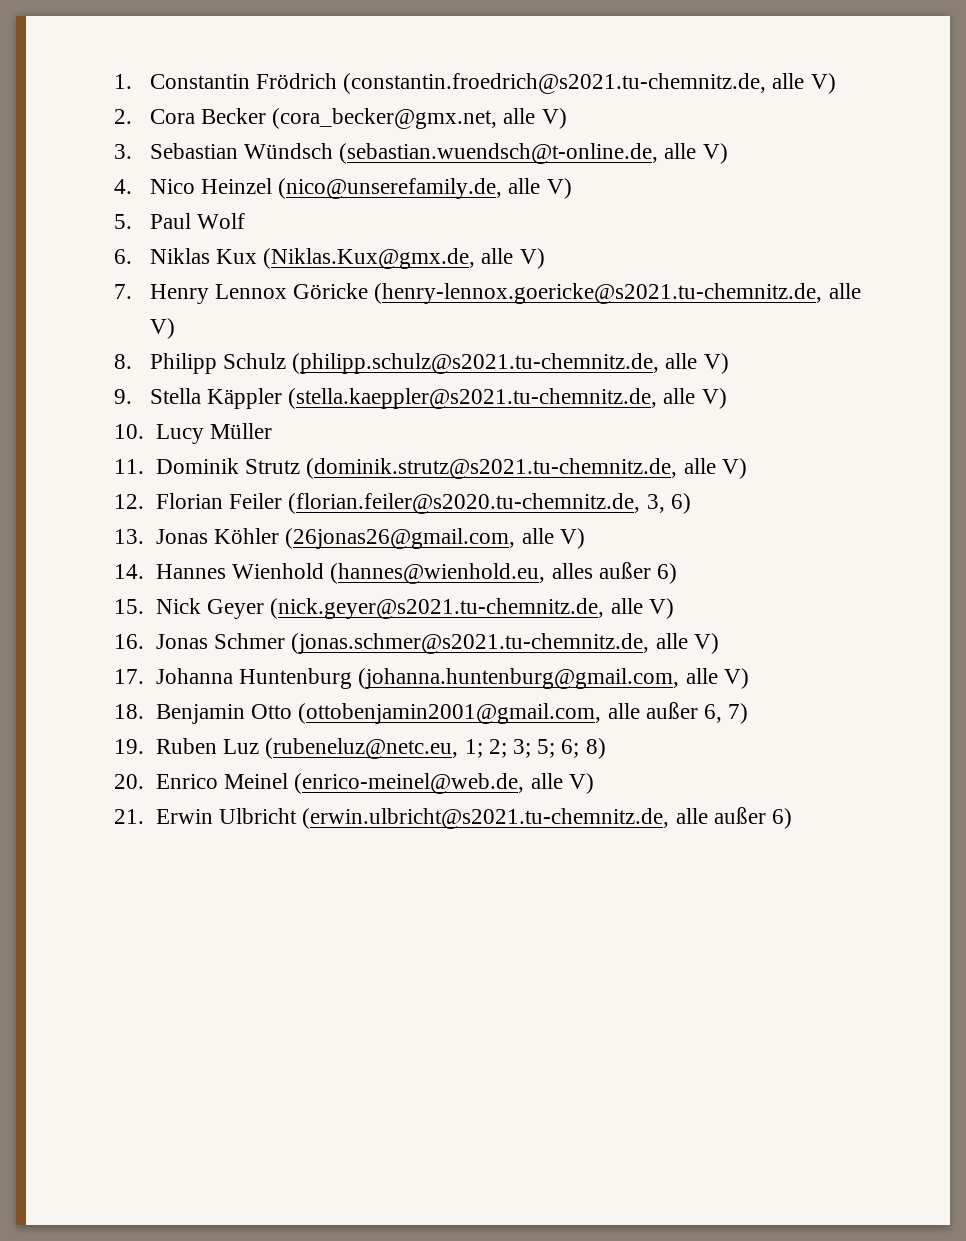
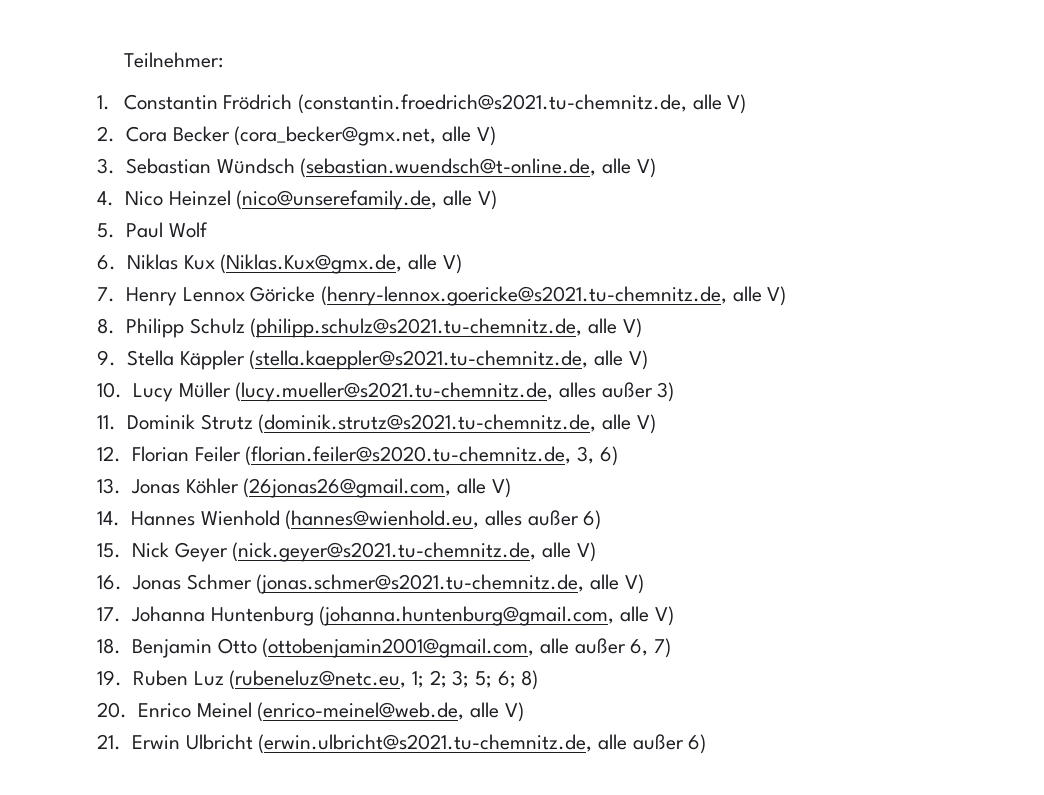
+ Teilnehmer:
- 10. Lucy Müller
+ 10. Lucy Müller (lucy.mueller@s2021.tu-chemnitz.de, alles außer 3)

